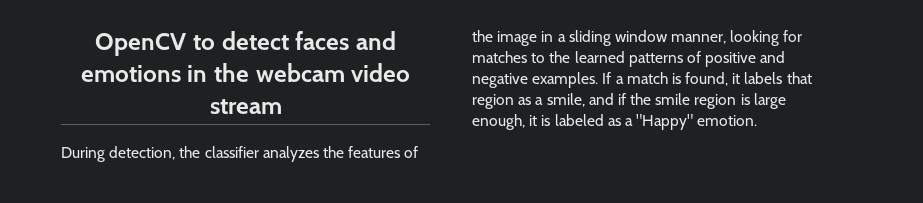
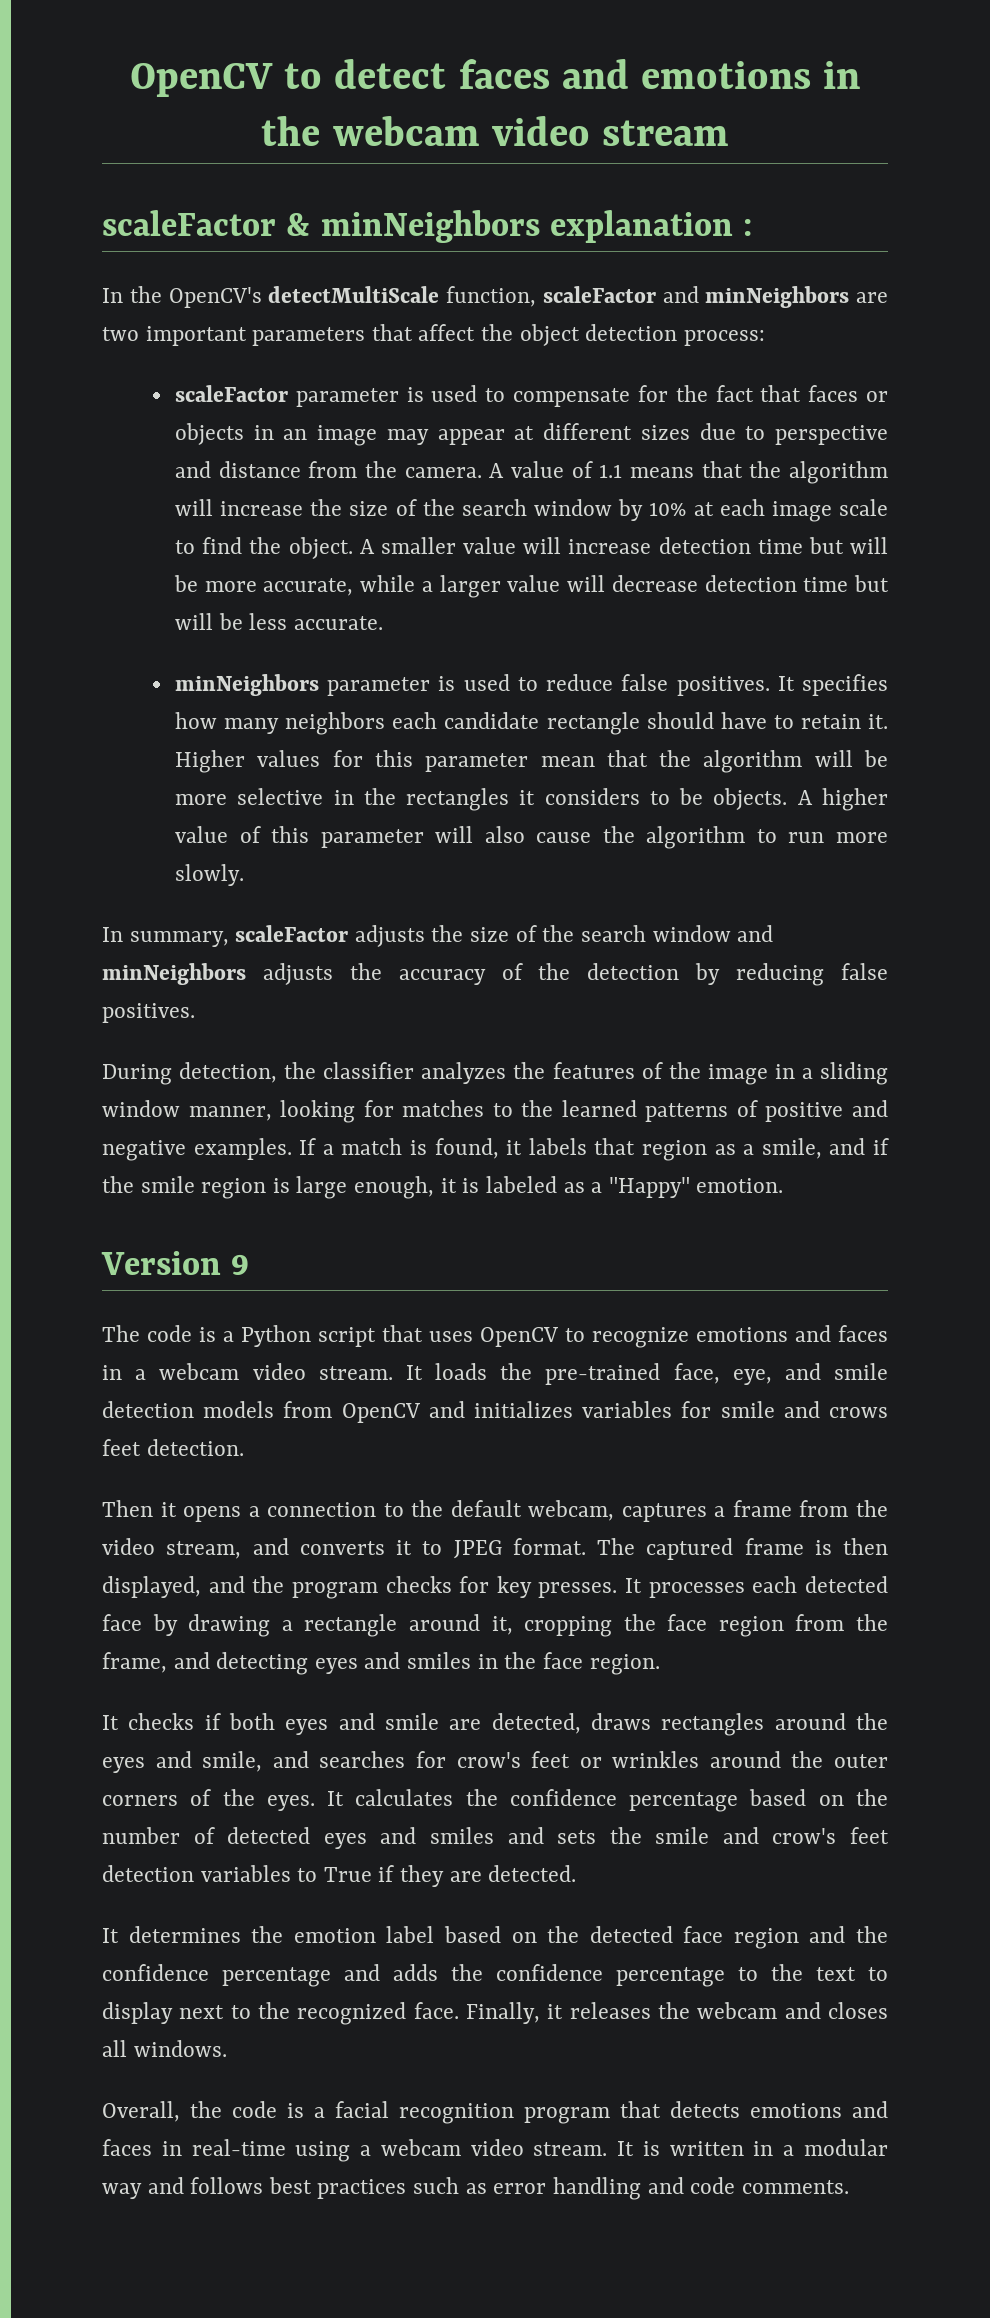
+ scaleFactor & minNeighbors explanation :
+ In the OpenCV's detectMultiScale function, scaleFactor and minNeighbors are two important parameters that affect the object detection process:
+ scaleFactor parameter is used to compensate for the fact that faces or objects in an image may appear at different sizes due to perspective and distance from the camera. A value of 1.1 means that the algorithm will increase the size of the search window by 10% at each image scale to find the object. A smaller value will increase detection time but will be more accurate, while a larger value will decrease detection time but will be less accurate.
+ minNeighbors parameter is used to reduce false positives. It specifies how many neighbors each candidate rectangle should have to retain it. Higher values for this parameter mean that the algorithm will be more selective in the rectangles it considers to be objects. A higher value of this parameter will also cause the algorithm to run more slowly.
+ In summary, scaleFactor adjusts the size of the search window and minNeighbors adjusts the accuracy of the detection by reducing false positives.
+ Version 9
+ The code is a Python script that uses OpenCV to recognize emotions and faces in a webcam video stream. It loads the pre-trained face, eye, and smile detection models from OpenCV and initializes variables for smile and crows feet detection.
+ Then it opens a connection to the default webcam, captures a frame from the video stream, and converts it to JPEG format. The captured frame is then displayed, and the program checks for key presses. It processes each detected face by drawing a rectangle around it, cropping the face region from the frame, and detecting eyes and smiles in the face region.
+ It checks if both eyes and smile are detected, draws rectangles around the eyes and smile, and searches for crow's feet or wrinkles around the outer corners of the eyes. It calculates the confidence percentage based on the number of detected eyes and smiles and sets the smile and crow's feet detection variables to True if they are detected.
+ It determines the emotion label based on the detected face region and the confidence percentage and adds the confidence percentage to the text to display next to the recognized face. Finally, it releases the webcam and closes all windows.
+ Overall, the code is a facial recognition program that detects emotions and faces in real-time using a webcam video stream. It is written in a modular way and follows best practices such as error handling and code comments.

